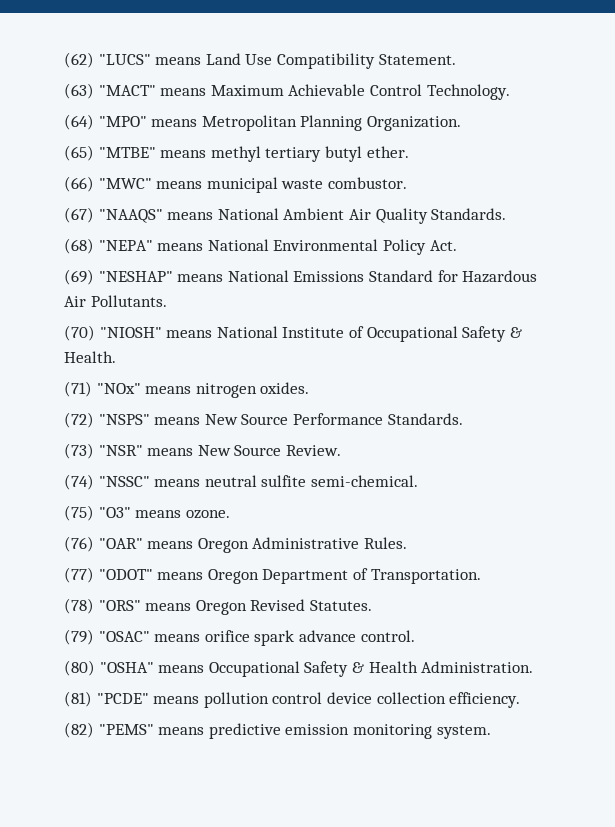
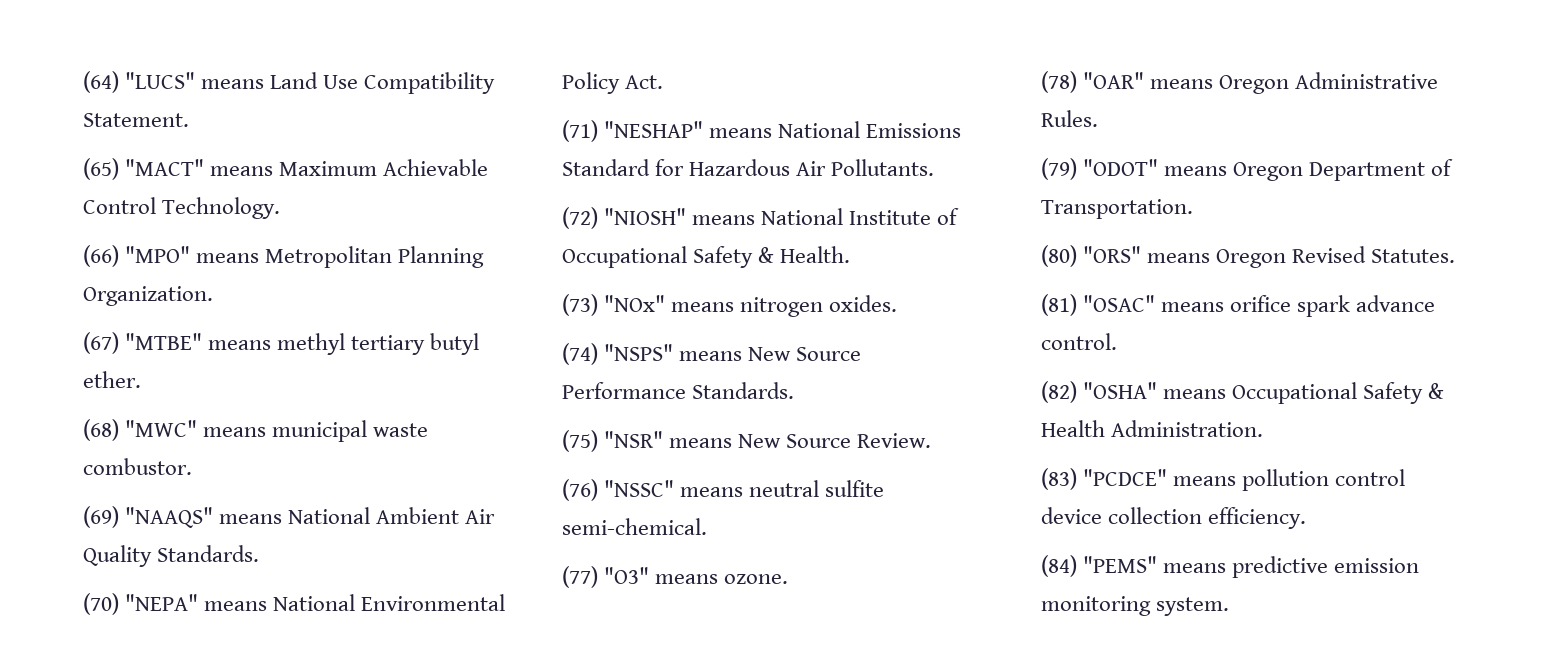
- (62) "LUCS" means Land Use Compatibility Statement.
+ (64) "LUCS" means Land Use Compatibility Statement.
- (63) "MACT" means Maximum Achievable Control Technology.
+ (65) "MACT" means Maximum Achievable Control Technology.
- (64) "MPO" means Metropolitan Planning Organization.
+ (66) "MPO" means Metropolitan Planning Organization.
- (65) "MTBE" means methyl tertiary butyl ether.
+ (67) "MTBE" means methyl tertiary butyl ether.
- (66) "MWC" means municipal waste combustor.
+ (68) "MWC" means municipal waste combustor.
- (67) "NAAQS" means National Ambient Air Quality Standards.
+ (69) "NAAQS" means National Ambient Air Quality Standards.
- (68) "NEPA" means National Environmental Policy Act.
+ (70) "NEPA" means National Environmental Policy Act.
- (69) "NESHAP" means National Emissions Standard for Hazardous Air Pollutants.
+ (71) "NESHAP" means National Emissions Standard for Hazardous Air Pollutants.
- (70) "NIOSH" means National Institute of Occupational Safety & Health.
+ (72) "NIOSH" means National Institute of Occupational Safety & Health.
- (71) "NOx" means nitrogen oxides.
+ (73) "NOx" means nitrogen oxides.
- (72) "NSPS" means New Source Performance Standards.
+ (74) "NSPS" means New Source Performance Standards.
- (73) "NSR" means New Source Review.
+ (75) "NSR" means New Source Review.
- (74) "NSSC" means neutral sulfite semi-chemical.
+ (76) "NSSC" means neutral sulfite semi-chemical.
- (75) "O3" means ozone.
+ (77) "O3" means ozone.
- (76) "OAR" means Oregon Administrative Rules.
+ (78) "OAR" means Oregon Administrative Rules.
- (77) "ODOT" means Oregon Department of Transportation.
+ (79) "ODOT" means Oregon Department of Transportation.
- (78) "ORS" means Oregon Revised Statutes.
+ (80) "ORS" means Oregon Revised Statutes.
- (79) "OSAC" means orifice spark advance control.
+ (81) "OSAC" means orifice spark advance control.
- (80) "OSHA" means Occupational Safety & Health Administration.
+ (82) "OSHA" means Occupational Safety & Health Administration.
- (81) "PCDE" means pollution control device collection efficiency.
+ (83) "PCDCE" means pollution control device collection efficiency.
- (82) "PEMS" means predictive emission monitoring system.
+ (84) "PEMS" means predictive emission monitoring system.

